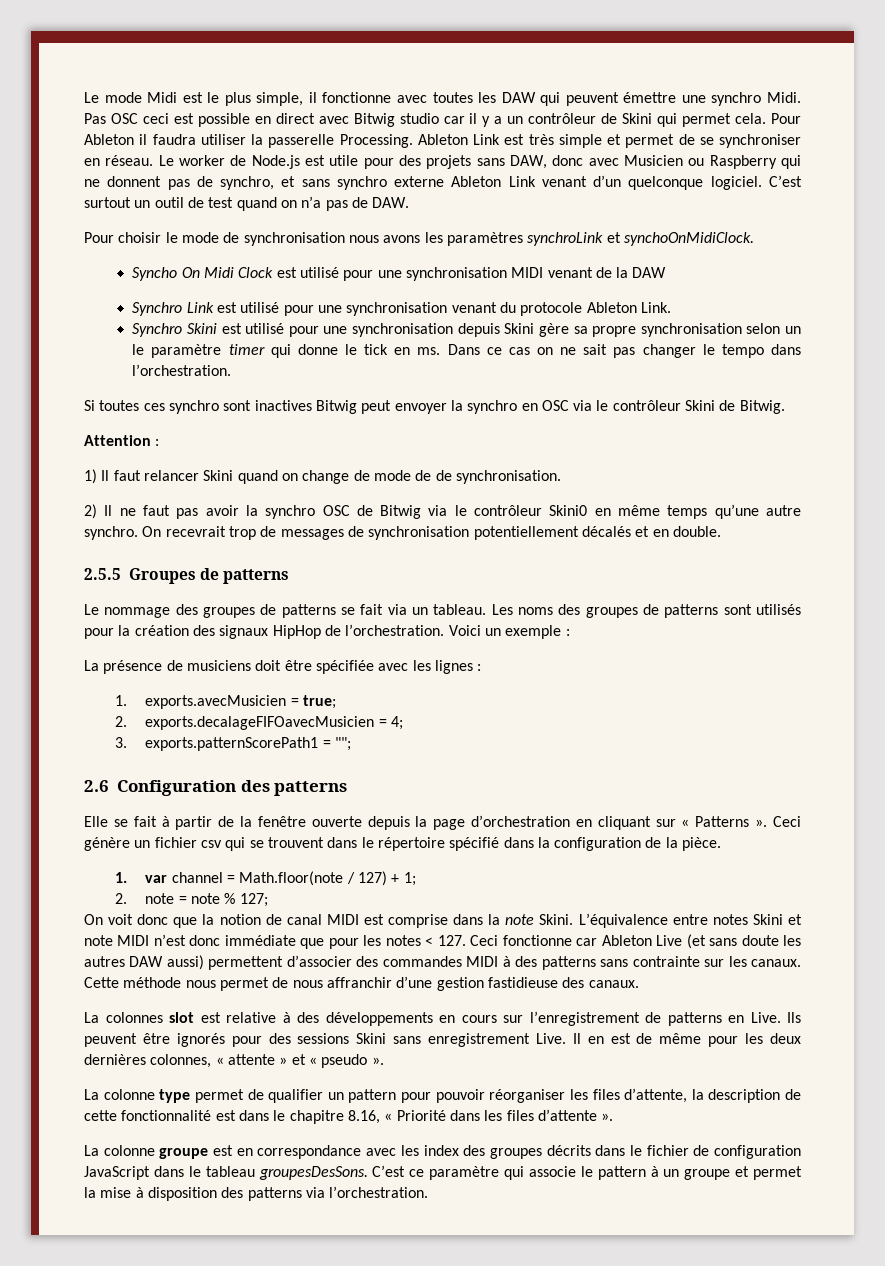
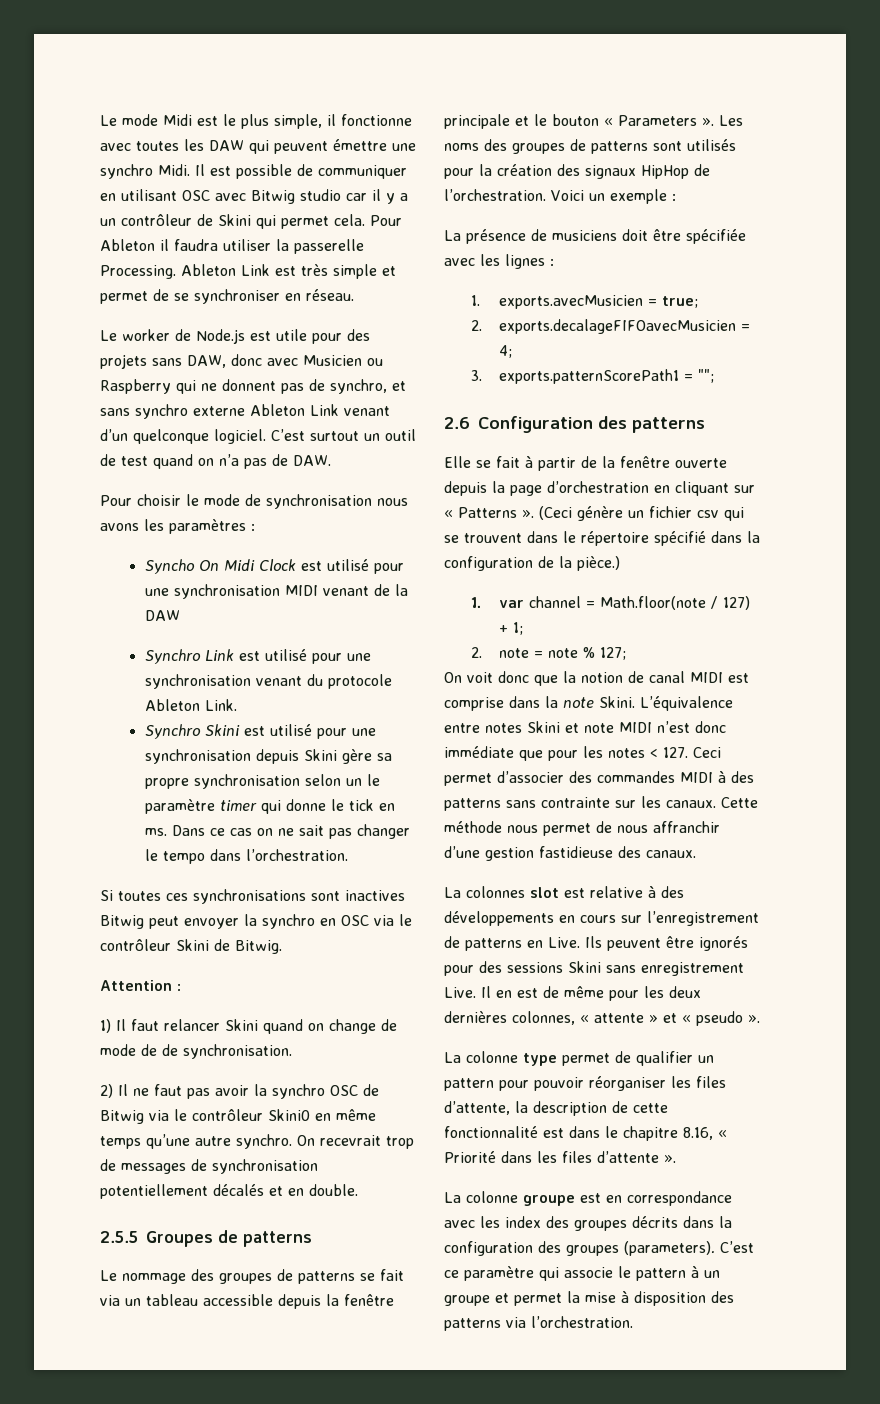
- Pas OSC ceci est possible en direct avec Bitwig studio car il y a un contrôleur de Skini qui permet cela.
+ Il est possible de communiquer en utilisant OSC avec Bitwig studio car il y a un contrôleur de Skini qui permet cela.
- Ableton Link est très simple et permet de se synchroniser en réseau. Le worker de Node.js est utile pour des projets sans DAW, donc avec Musicien ou Raspberry qui ne donnent pas de synchro, et sans synchro externe Ableton Link venant d’un quelconque logiciel.
+ Ableton Link est très simple et permet de se synchroniser en réseau.
+ Le worker de Node.js est utile pour des projets sans DAW, donc avec Musicien ou Raspberry qui ne donnent pas de synchro, et sans synchro externe Ableton Link venant d’un quelconque logiciel.
- Pour choisir le mode de synchronisation nous avons les paramètres synchroLink et synchoOnMidiClock.
+ Pour choisir le mode de synchronisation nous avons les paramètres :
- Si toutes ces synchro sont inactives Bitwig peut envoyer la synchro en OSC via le contrôleur Skini de Bitwig.
+ Si toutes ces synchronisations sont inactives Bitwig peut envoyer la synchro en OSC via le contrôleur Skini de Bitwig.
- Le nommage des groupes de patterns se fait via un tableau.
+ Le nommage des groupes de patterns se fait via un tableau accessible depuis la fenêtre principale et le bouton « Parameters ».
- Ceci génère un fichier csv qui se trouvent dans le répertoire spécifié dans la configuration de la pièce.
+ (Ceci génère un fichier csv qui se trouvent dans le répertoire spécifié dans la configuration de la pièce.)
- L’équivalence entre notes Skini et note MIDI n’est donc immédiate que pour les notes < 127. Ceci fonctionne car Ableton Live (et sans doute les autres DAW aussi) permettent d’associer des commandes MIDI à des patterns sans contrainte sur les canaux.
+ L’équivalence entre notes Skini et note MIDI n’est donc immédiate que pour les notes < 127. Ceci permet d’associer des commandes MIDI à des patterns sans contrainte sur les canaux.
- La colonne groupe est en correspondance avec les index des groupes décrits dans le fichier de configuration JavaScript dans le tableau groupesDesSons.
+ La colonne groupe est en correspondance avec les index des groupes décrits dans la configuration des groupes (parameters).

